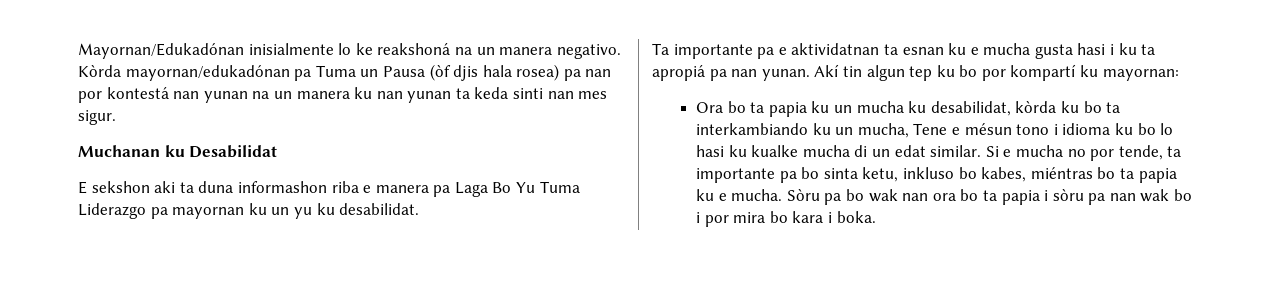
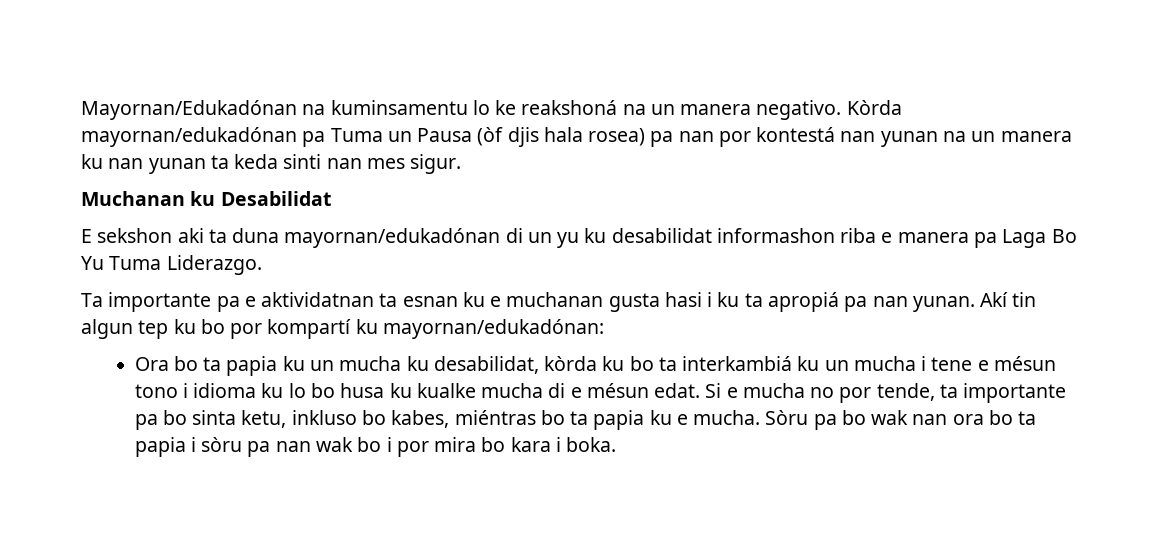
- Mayornan/Edukadónan inisialmente lo ke reakshoná na un manera negativo.
+ Mayornan/Edukadónan na kuminsamentu lo ke reakshoná na un manera negativo.
- E sekshon aki ta duna informashon riba e manera pa Laga Bo Yu Tuma Liderazgo pa mayornan ku un yu ku desabilidat.
+ E sekshon aki ta duna mayornan/edukadónan di un yu ku desabilidat informashon riba e manera pa Laga Bo Yu Tuma Liderazgo.
- Ta importante pa e aktividatnan ta esnan ku e mucha gusta hasi i ku ta apropiá pa nan yunan.
+ Ta importante pa e aktividatnan ta esnan ku e muchanan gusta hasi i ku ta apropiá pa nan yunan.
- Akí tin algun tep ku bo por kompartí ku mayornan:
+ Akí tin algun tep ku bo por kompartí ku mayornan/edukadónan:
- Ora bo ta papia ku un mucha ku desabilidat, kòrda ku bo ta interkambiando ku un mucha, Tene e mésun tono i idioma ku bo lo hasi ku kualke mucha di un edat similar.
+ Ora bo ta papia ku un mucha ku desabilidat, kòrda ku bo ta interkambiá ku un mucha i tene e mésun tono i idioma ku lo bo husa ku kualke mucha di e mésun edat.

